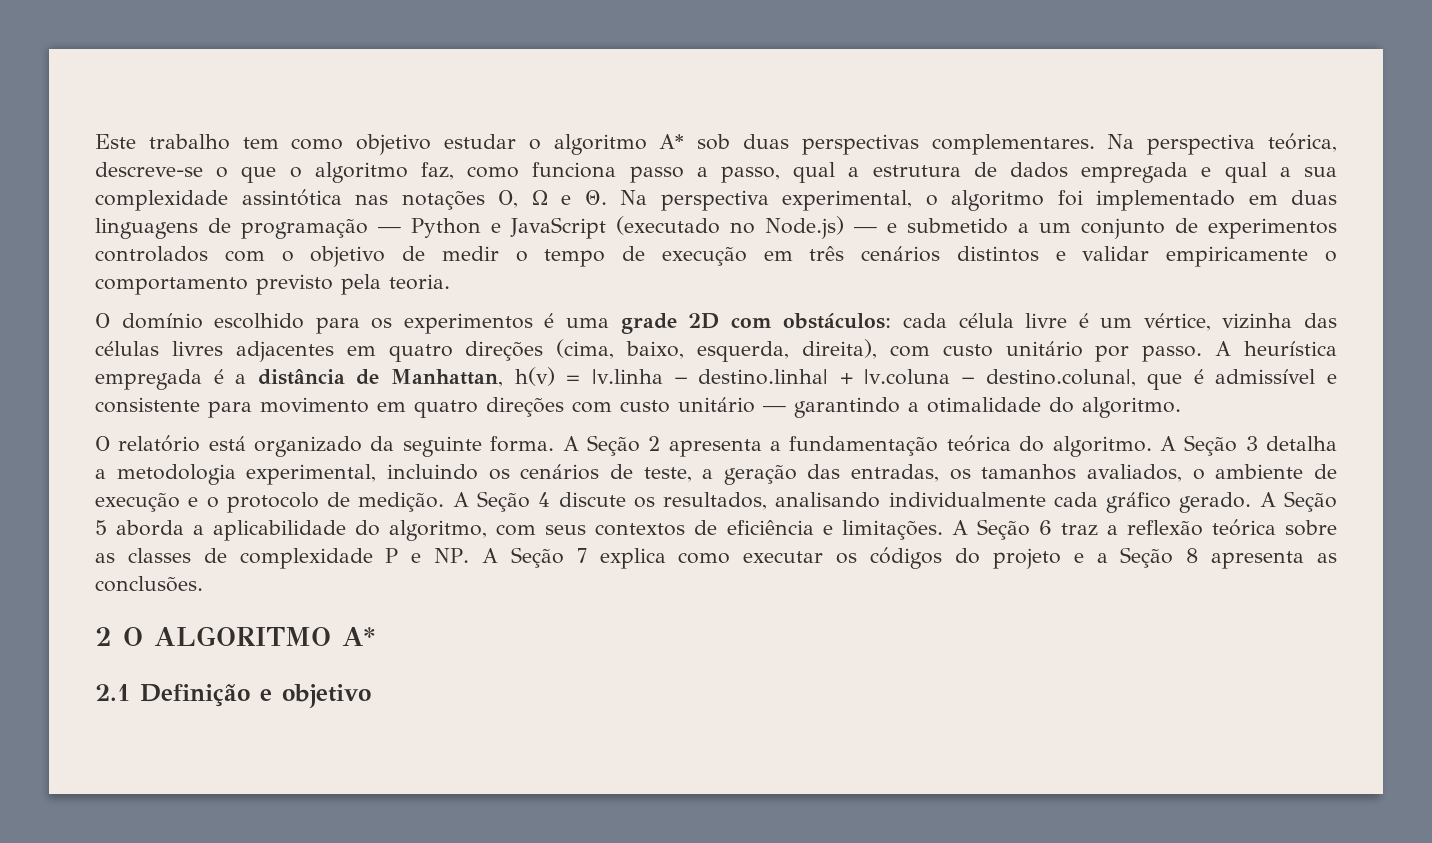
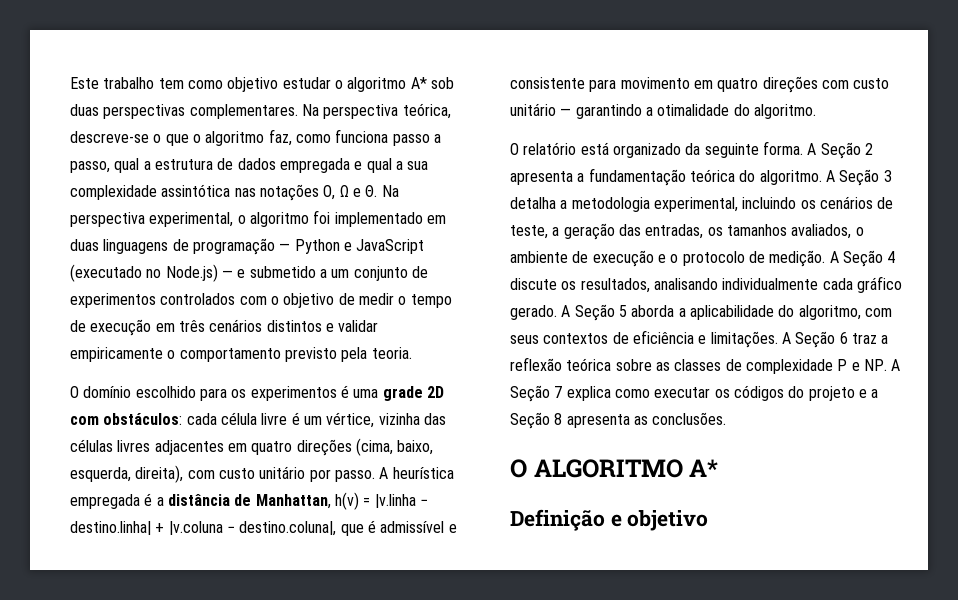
- 2 O ALGORITMO A*
+ O ALGORITMO A*
- 2.1 Definição e objetivo
+ Definição e objetivo

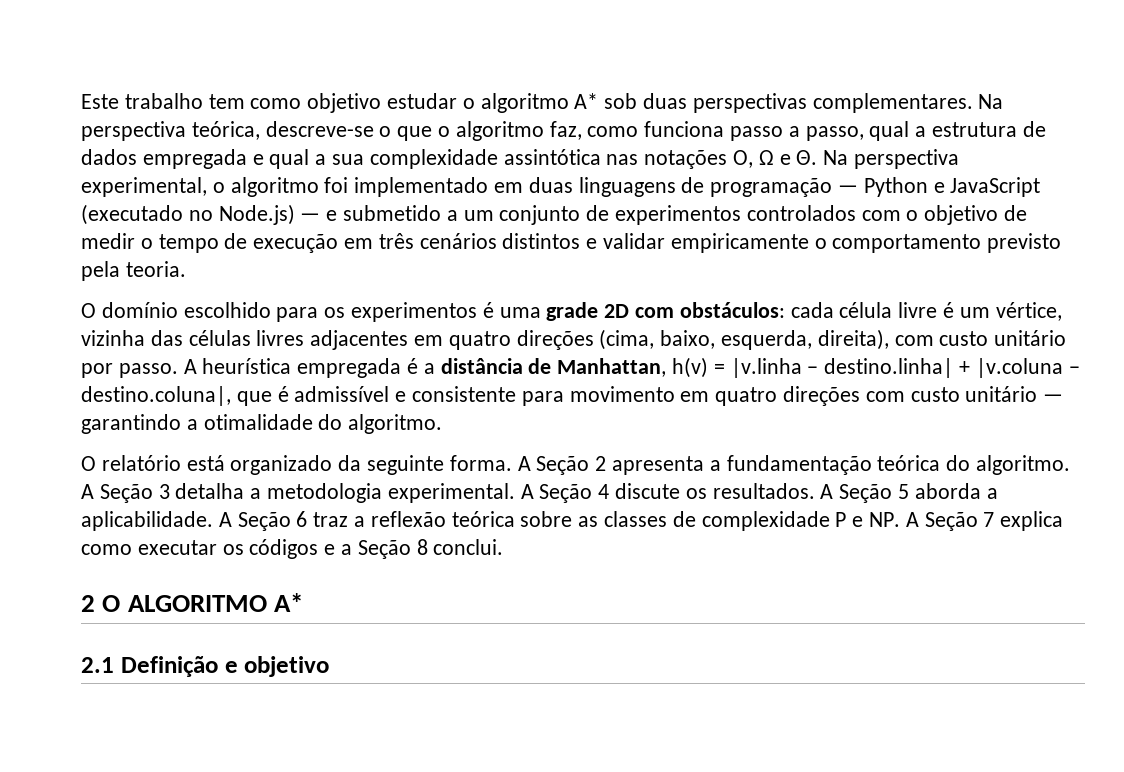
- A Seção 3 detalha a metodologia experimental, incluindo os cenários de teste, a geração das entradas, os tamanhos avaliados, o ambiente de execução e o protocolo de medição.
+ A Seção 3 detalha a metodologia experimental.
- A Seção 4 discute os resultados, analisando individualmente cada gráfico gerado.
+ A Seção 4 discute os resultados.
- A Seção 5 aborda a aplicabilidade do algoritmo, com seus contextos de eficiência e limitações.
+ A Seção 5 aborda a aplicabilidade.
- A Seção 6 traz a reflexão teórica sobre as classes de complexidade P e NP. A Seção 7 explica como executar os códigos do projeto e a Seção 8 apresenta as conclusões.
- O ALGORITMO A*
+ A Seção 6 traz a reflexão teórica sobre as classes de complexidade P e NP. A Seção 7 explica como executar os códigos e a Seção 8 conclui.
+ 2 O ALGORITMO A*
- Definição e objetivo
+ 2.1 Definição e objetivo

